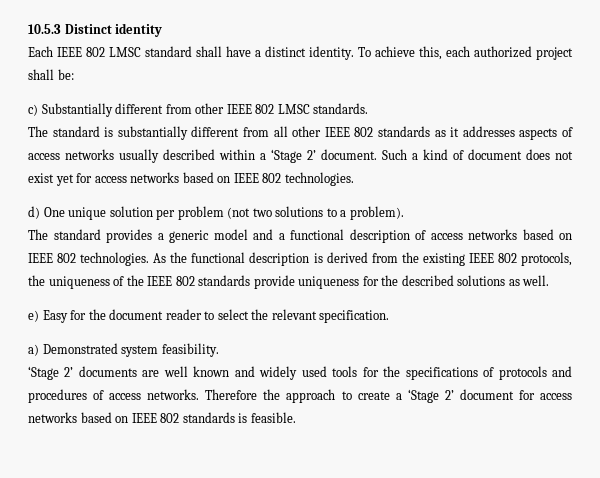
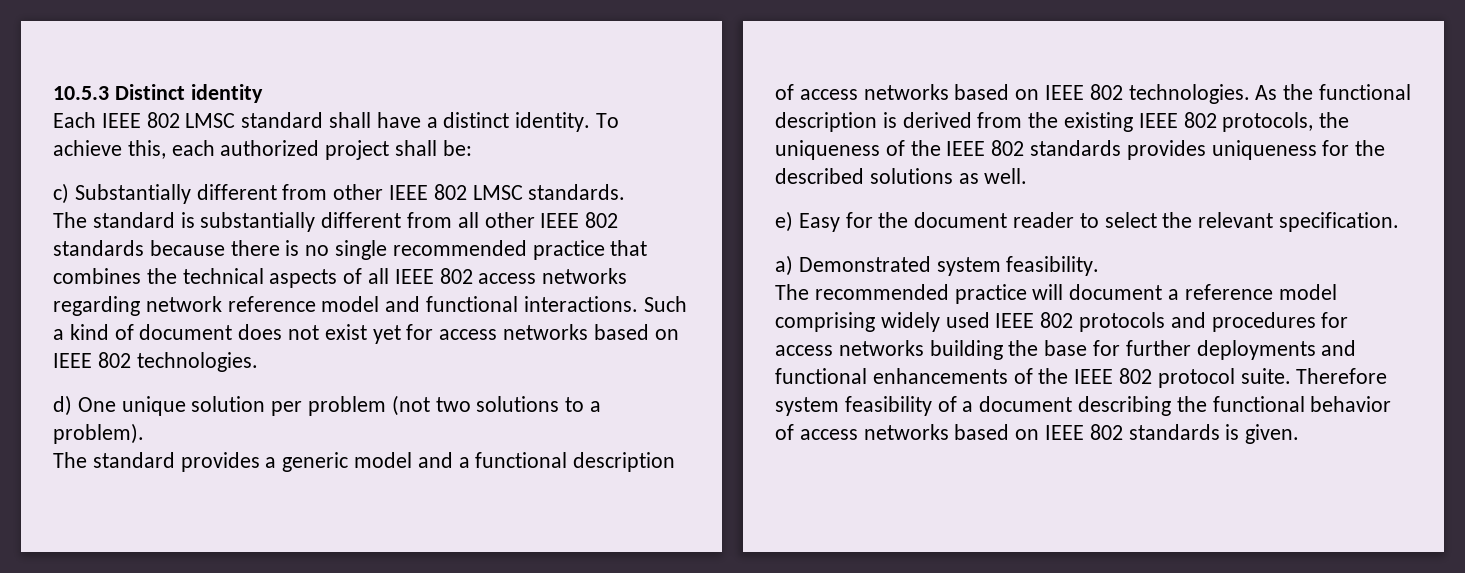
- The standard is substantially different from all other IEEE 802 standards as it addresses aspects of access networks usually described within a ‘Stage 2’ document.
+ The standard is substantially different from all other IEEE 802 standards because there is no single recommended practice that combines the technical aspects of all IEEE 802 access networks regarding network reference model and functional interactions.
- As the functional description is derived from the existing IEEE 802 protocols, the uniqueness of the IEEE 802 standards provide uniqueness for the described solutions as well.
+ As the functional description is derived from the existing IEEE 802 protocols, the uniqueness of the IEEE 802 standards provides uniqueness for the described solutions as well.
- ‘Stage 2’ documents are well known and widely used tools for the specifications of protocols and procedures of access networks. Therefore the approach to create a ‘Stage 2’ document for access networks based on IEEE 802 standards is feasible.
+ The recommended practice will document a reference model comprising widely used IEEE 802 protocols and procedures for access networks building the base for further deployments and functional enhancements of the IEEE 802 protocol suite. Therefore system feasibility of a document describing the functional behavior of access networks based on IEEE 802 standards is given.

